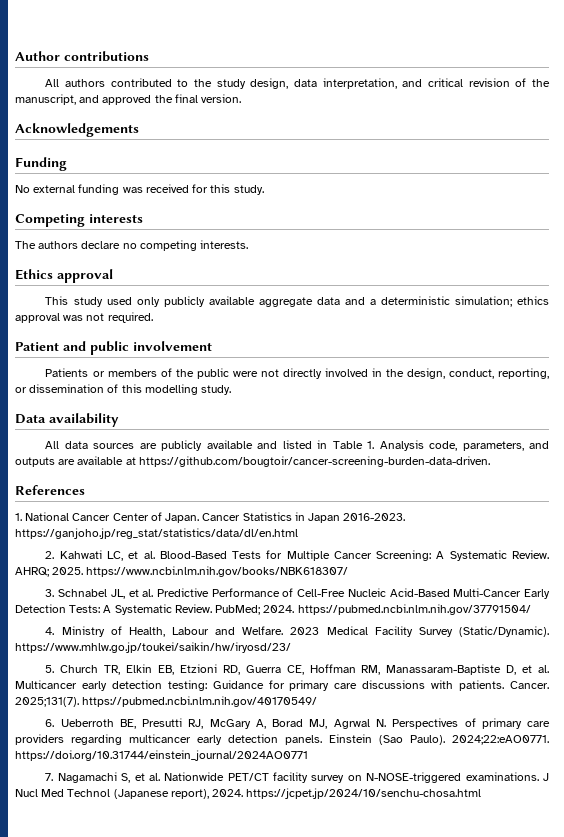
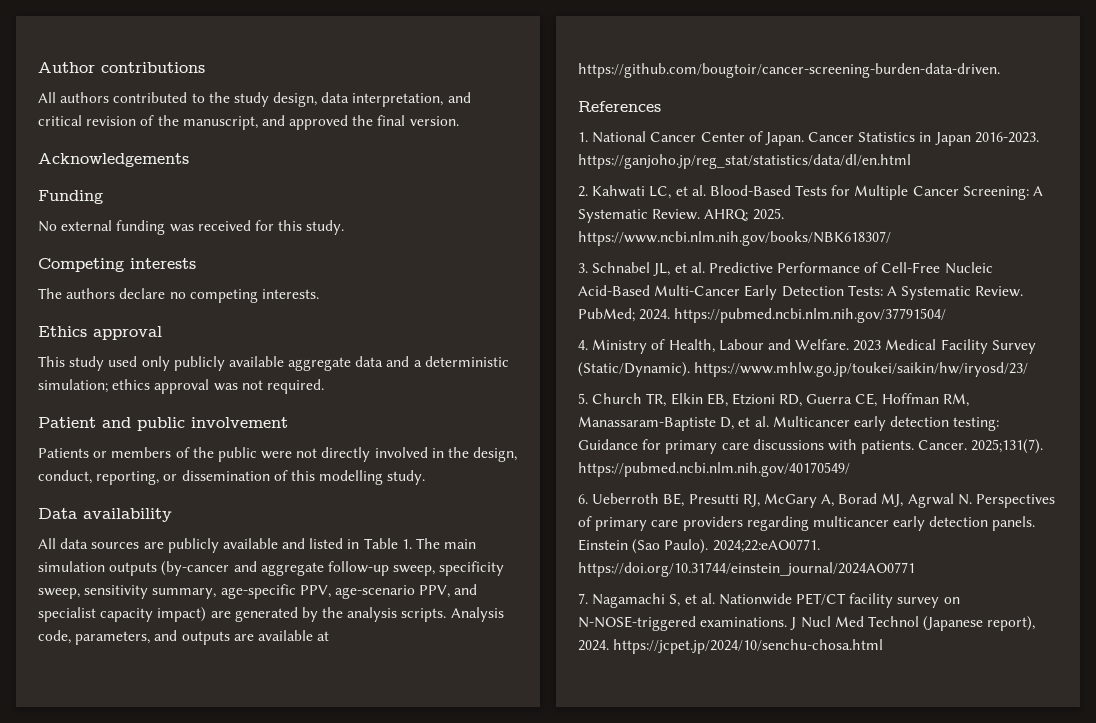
- All data sources are publicly available and listed in Table 1. Analysis code, parameters, and outputs are available at https://github.com/bougtoir/cancer-screening-burden-data-driven.
+ All data sources are publicly available and listed in Table 1. The main simulation outputs (by-cancer and aggregate follow-up sweep, specificity sweep, sensitivity summary, age-specific PPV, age-scenario PPV, and specialist capacity impact) are generated by the analysis scripts. Analysis code, parameters, and outputs are available at https://github.com/bougtoir/cancer-screening-burden-data-driven.

